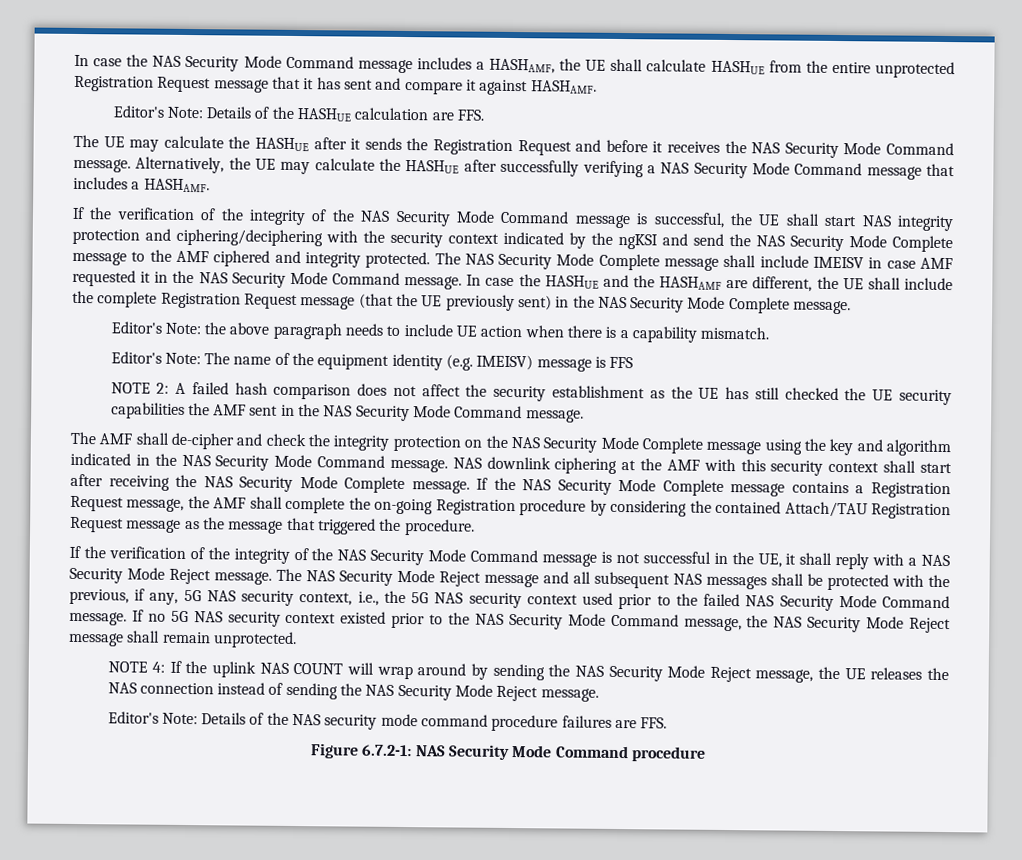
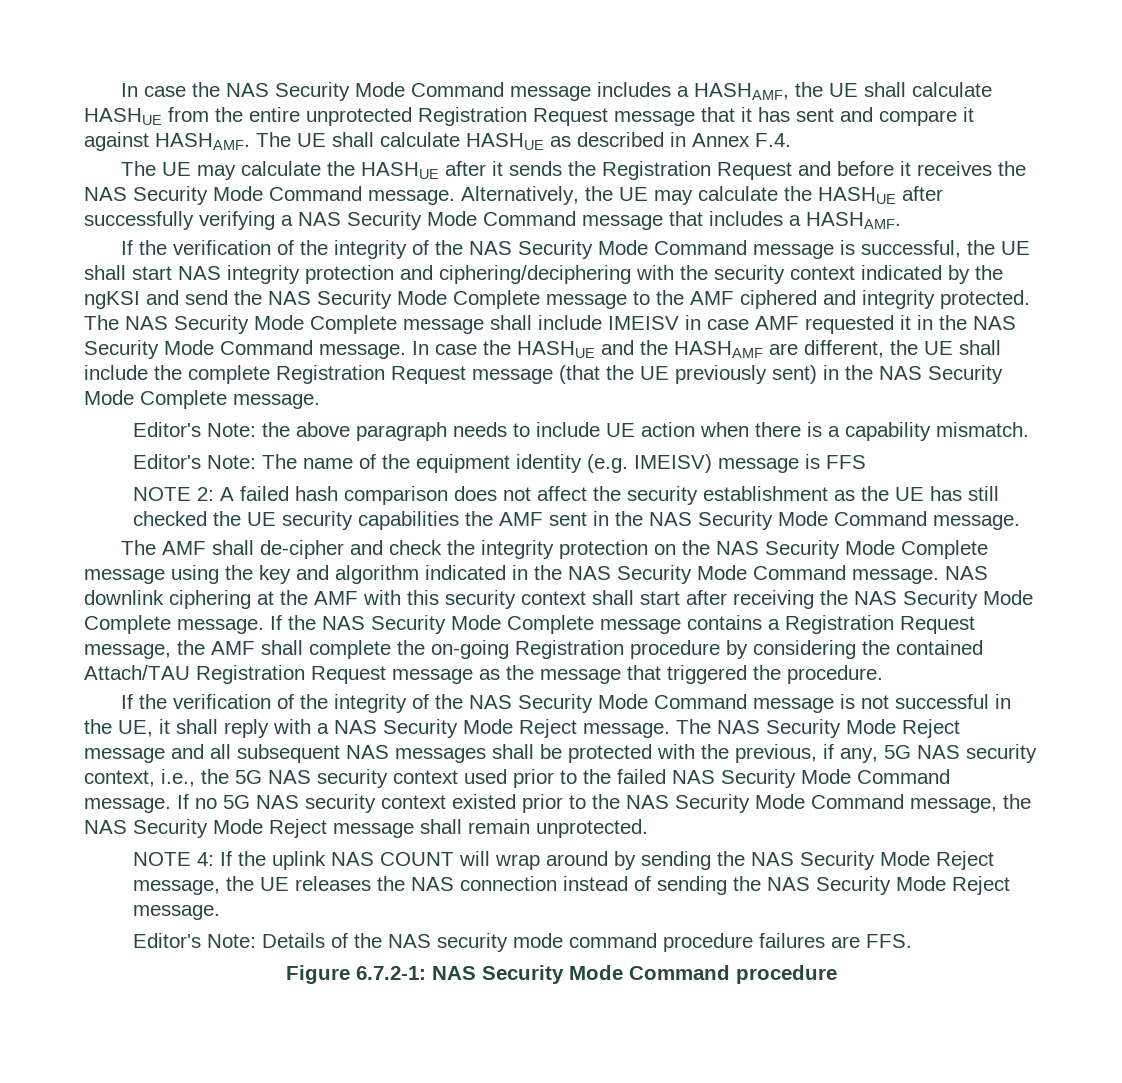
- In case the NAS Security Mode Command message includes a HASHAMF, the UE shall calculate HASHUE from the entire unprotected Registration Request message that it has sent and compare it against HASHAMF.
- Editor's Note: Details of the HASHUE calculation are FFS.
+ In case the NAS Security Mode Command message includes a HASHAMF, the UE shall calculate HASHUE from the entire unprotected Registration Request message that it has sent and compare it against HASHAMF. The UE shall calculate HASHUE as described in Annex F.4.

